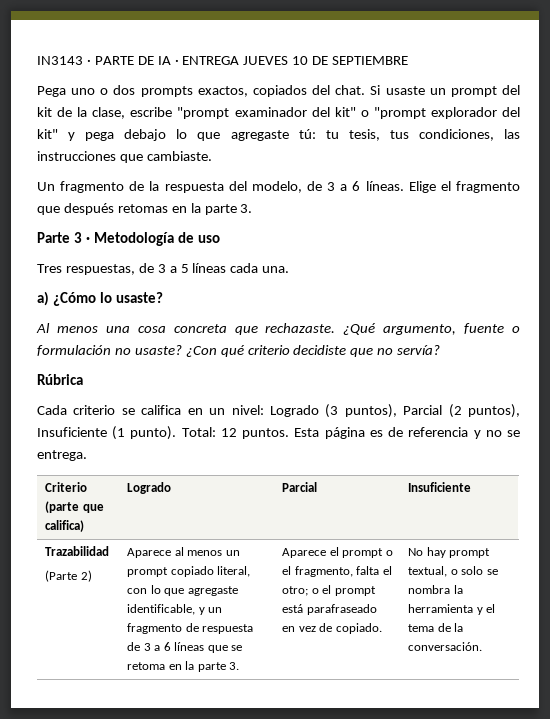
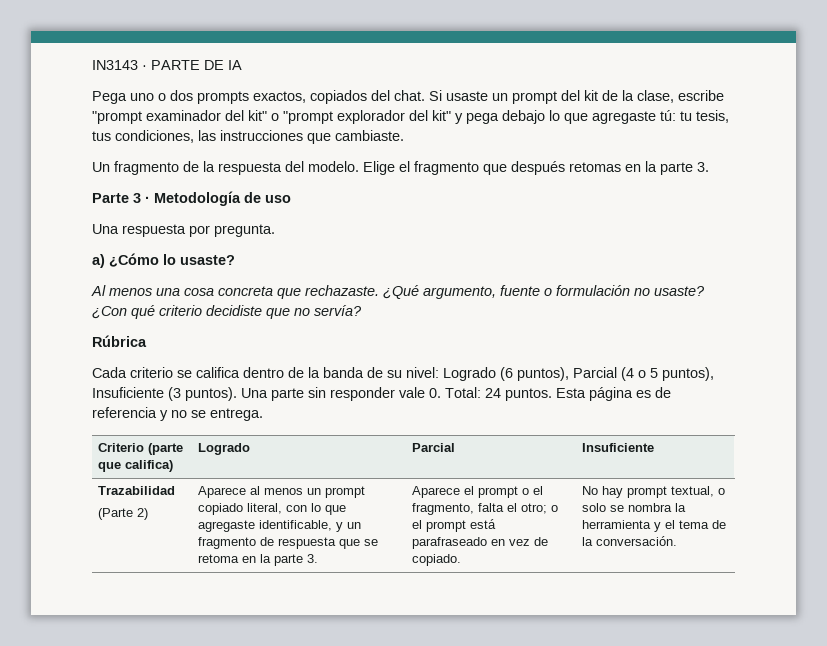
- IN3143 · PARTE DE IA · ENTREGA JUEVES 10 DE SEPTIEMBRE
+ IN3143 · PARTE DE IA
- Un fragmento de la respuesta del modelo, de 3 a 6 líneas.
+ Un fragmento de la respuesta del modelo.
- Tres respuestas, de 3 a 5 líneas cada una.
+ Una respuesta por pregunta.
- Cada criterio se califica en un nivel: Logrado (3 puntos), Parcial (2 puntos), Insuficiente (1 punto). Total: 12 puntos.
+ Cada criterio se califica dentro de la banda de su nivel: Logrado (6 puntos), Parcial (4 o 5 puntos), Insuficiente (3 puntos). Una parte sin responder vale 0. Total: 24 puntos.
- Aparece al menos un prompt copiado literal, con lo que agregaste identificable, y un fragmento de respuesta de 3 a 6 líneas que se retoma en la parte 3.
+ Aparece al menos un prompt copiado literal, con lo que agregaste identificable, y un fragmento de respuesta que se retoma en la parte 3.

